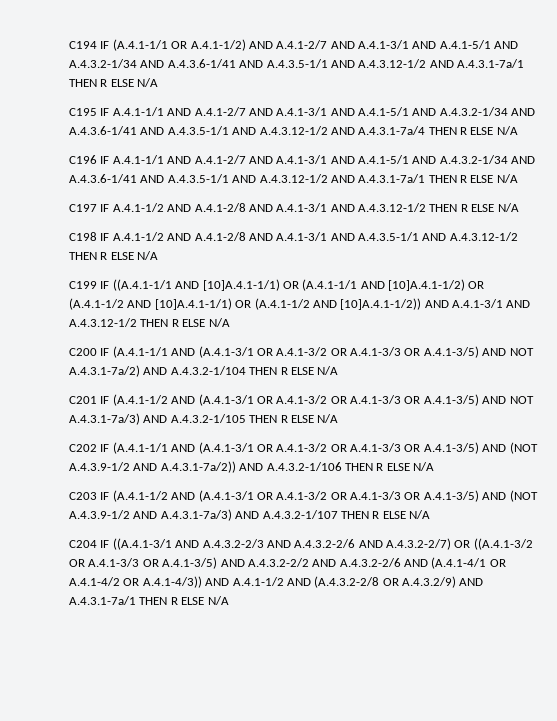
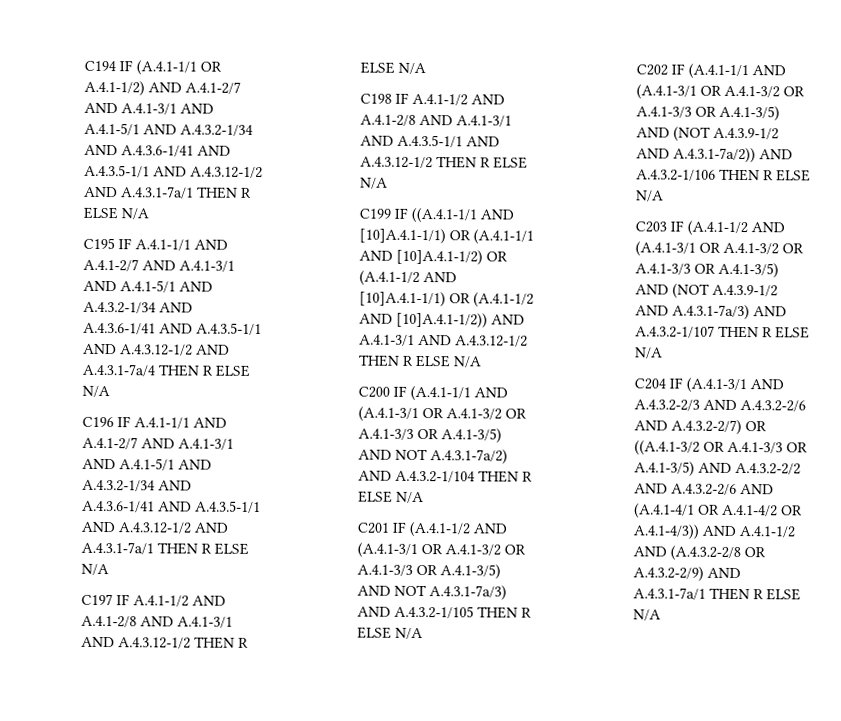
- C204 IF ((A.4.1-3/1 AND A.4.3.2-2/3 AND A.4.3.2-2/6 AND A.4.3.2-2/7) OR ((A.4.1-3/2 OR A.4.1-3/3 OR A.4.1-3/5) AND A.4.3.2-2/2 AND A.4.3.2-2/6 AND (A.4.1-4/1 OR A.4.1-4/2 OR A.4.1-4/3)) AND A.4.1-1/2 AND (A.4.3.2-2/8 OR A.4.3.2/9) AND A.4.3.1-7a/1 THEN R ELSE N/A
+ C204 IF (A.4.1-3/1 AND A.4.3.2-2/3 AND A.4.3.2-2/6 AND A.4.3.2-2/7) OR ((A.4.1-3/2 OR A.4.1-3/3 OR A.4.1-3/5) AND A.4.3.2-2/2 AND A.4.3.2-2/6 AND (A.4.1-4/1 OR A.4.1-4/2 OR A.4.1-4/3)) AND A.4.1-1/2 AND (A.4.3.2-2/8 OR A.4.3.2-2/9) AND A.4.3.1-7a/1 THEN R ELSE N/A

